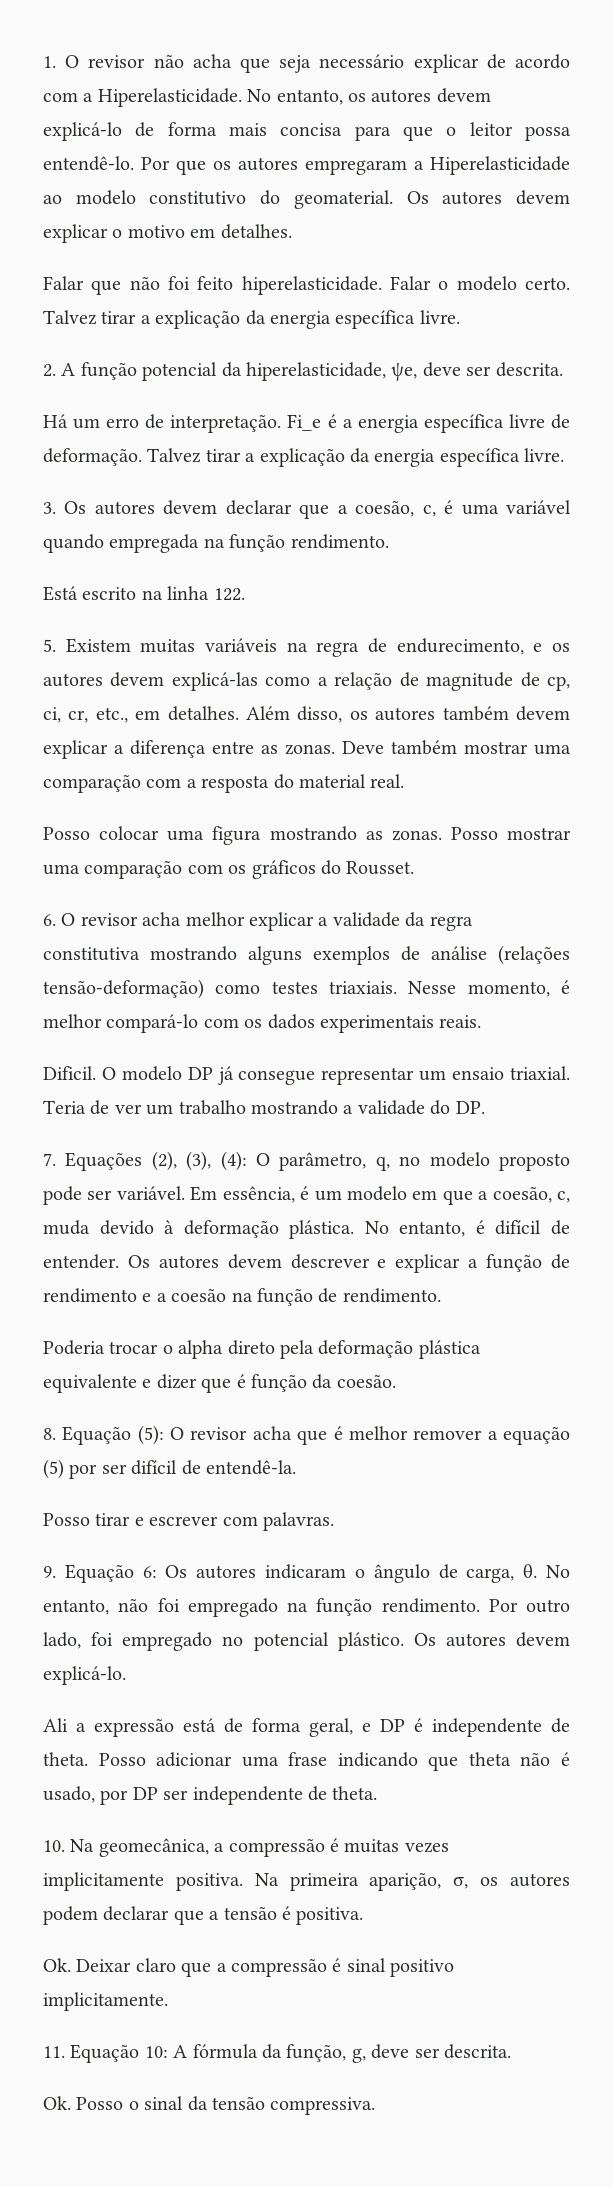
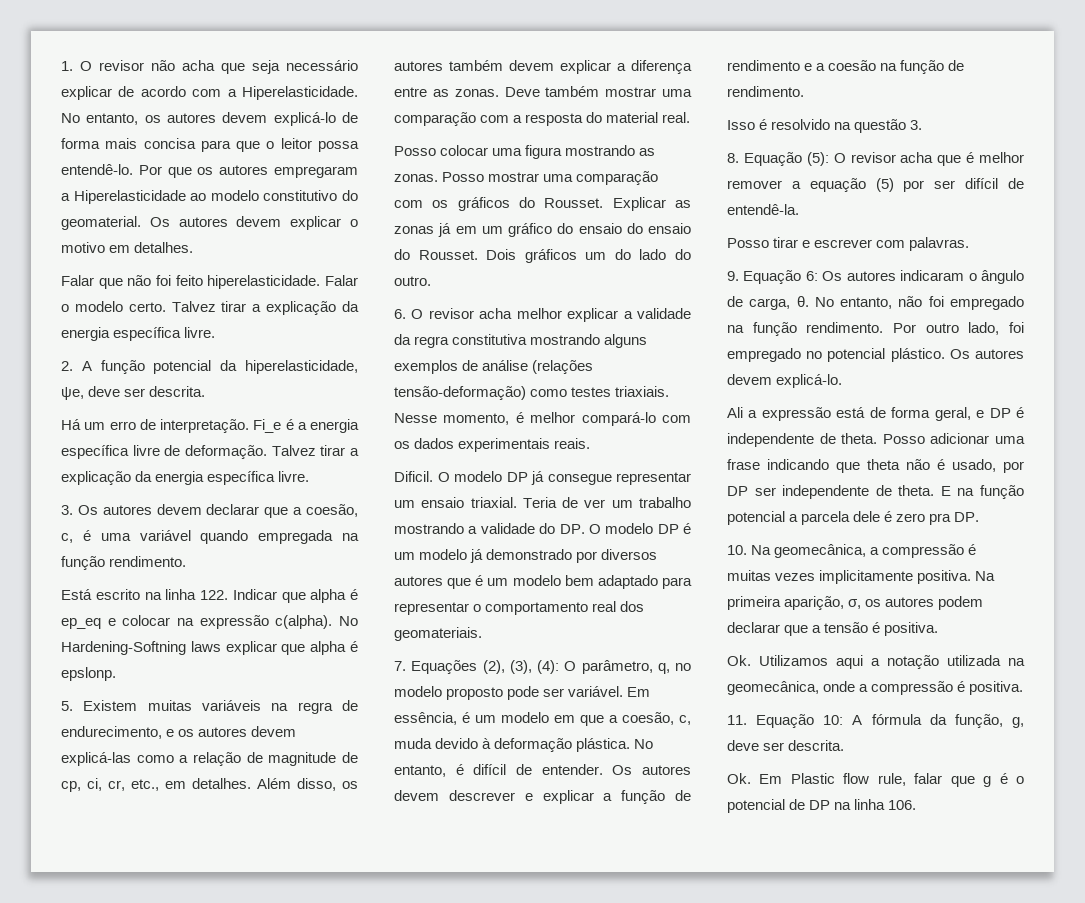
- Está escrito na linha 122.
+ Está escrito na linha 122. Indicar que alpha é ep_eq e colocar na expressão c(alpha). No Hardening-Softning laws explicar que alpha é epslonp.
+ Explicar as zonas já em um gráfico do ensaio do ensaio do Rousset. Dois gráficos um do lado do outro.
- Teria de ver um trabalho mostrando a validade do DP.
+ Teria de ver um trabalho mostrando a validade do DP. O modelo DP é um modelo já demonstrado por diversos autores que é um modelo bem adaptado para representar o comportamento real dos geomateriais.
- Poderia trocar o alpha direto pela deformação plástica equivalente e dizer que é função da coesão.
+ Isso é resolvido na questão 3.
+ E na função potencial a parcela dele é zero pra DP.
- Ok. Deixar claro que a compressão é sinal positivo implicitamente.
+ Ok. Utilizamos aqui a notação utilizada na geomecânica, onde a compressão é positiva.
- Ok. Posso o sinal da tensão compressiva.
+ Ok. Em Plastic flow rule, falar que g é o potencial de DP na linha 106.

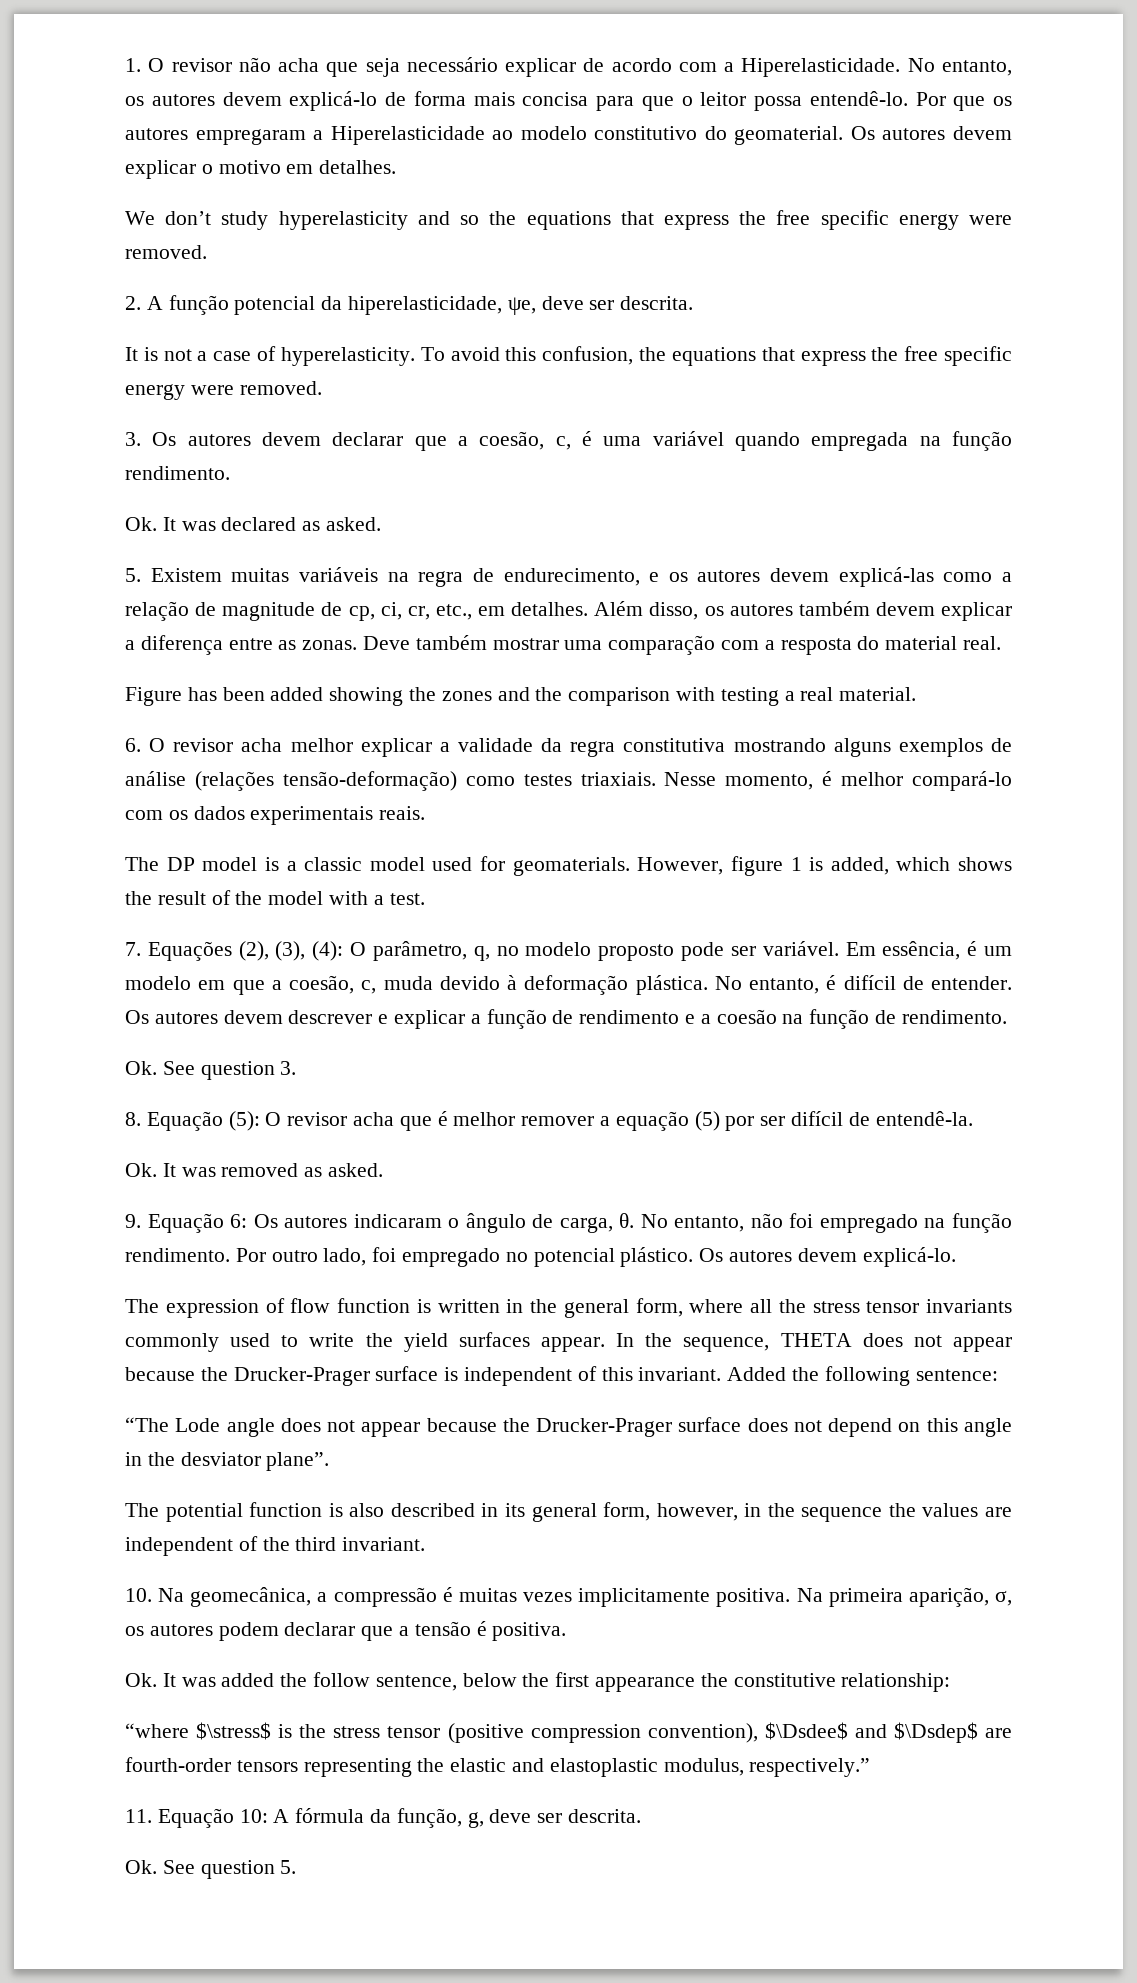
- Falar que não foi feito hiperelasticidade. Falar o modelo certo. Talvez tirar a explicação da energia específica livre.
+ We don’t study hyperelasticity and so the equations that express the free specific energy were removed.
- Há um erro de interpretação. Fi_e é a energia específica livre de deformação. Talvez tirar a explicação da energia específica livre.
+ It is not a case of hyperelasticity. To avoid this confusion, the equations that express the free specific energy were removed.
- Está escrito na linha 122. Indicar que alpha é ep_eq e colocar na expressão c(alpha). No Hardening-Softning laws explicar que alpha é epslonp.
+ Ok. It was declared as asked.
- Posso colocar uma figura mostrando as zonas. Posso mostrar uma comparação com os gráficos do Rousset. Explicar as zonas já em um gráfico do ensaio do ensaio do Rousset. Dois gráficos um do lado do outro.
+ Figure has been added showing the zones and the comparison with testing a real material.
- Dificil. O modelo DP já consegue representar um ensaio triaxial. Teria de ver um trabalho mostrando a validade do DP. O modelo DP é um modelo já demonstrado por diversos autores que é um modelo bem adaptado para representar o comportamento real dos geomateriais.
+ The DP model is a classic model used for geomaterials. However, figure 1 is added, which shows the result of the model with a test.
- Isso é resolvido na questão 3.
+ Ok. See question 3.
- Posso tirar e escrever com palavras.
+ Ok. It was removed as asked.
- Ali a expressão está de forma geral, e DP é independente de theta. Posso adicionar uma frase indicando que theta não é usado, por DP ser independente de theta. E na função potencial a parcela dele é zero pra DP.
+ The expression of flow function is written in the general form, where all the stress tensor invariants commonly used to write the yield surfaces appear. In the sequence, THETA does not appear because the Drucker-Prager surface is independent of this invariant. Added the following sentence:
+ “The Lode angle does not appear because the Drucker-Prager surface does not depend on this angle in the desviator plane”.
+ The potential function is also described in its general form, however, in the sequence the values are independent of the third invariant.
- Ok. Utilizamos aqui a notação utilizada na geomecânica, onde a compressão é positiva.
+ Ok. It was added the follow sentence, below the first appearance the constitutive relationship:
+ “where $\stress$ is the stress tensor (positive compression convention), $\Dsdee$ and $\Dsdep$ are fourth-order tensors representing the elastic and elastoplastic modulus, respectively.”
- Ok. Em Plastic flow rule, falar que g é o potencial de DP na linha 106.
+ Ok. See question 5.

